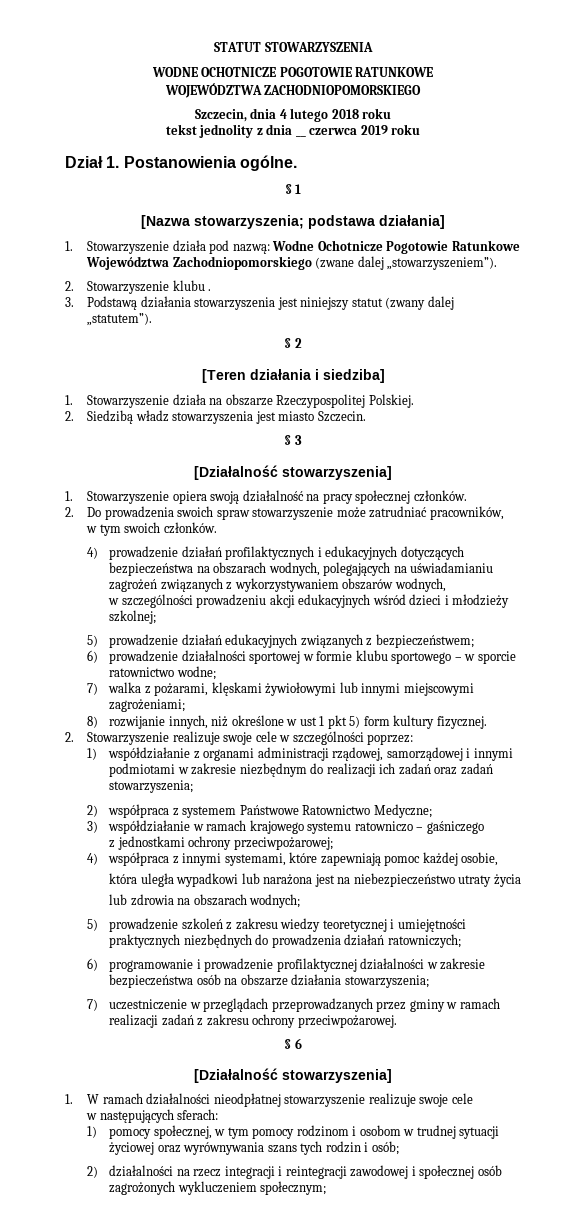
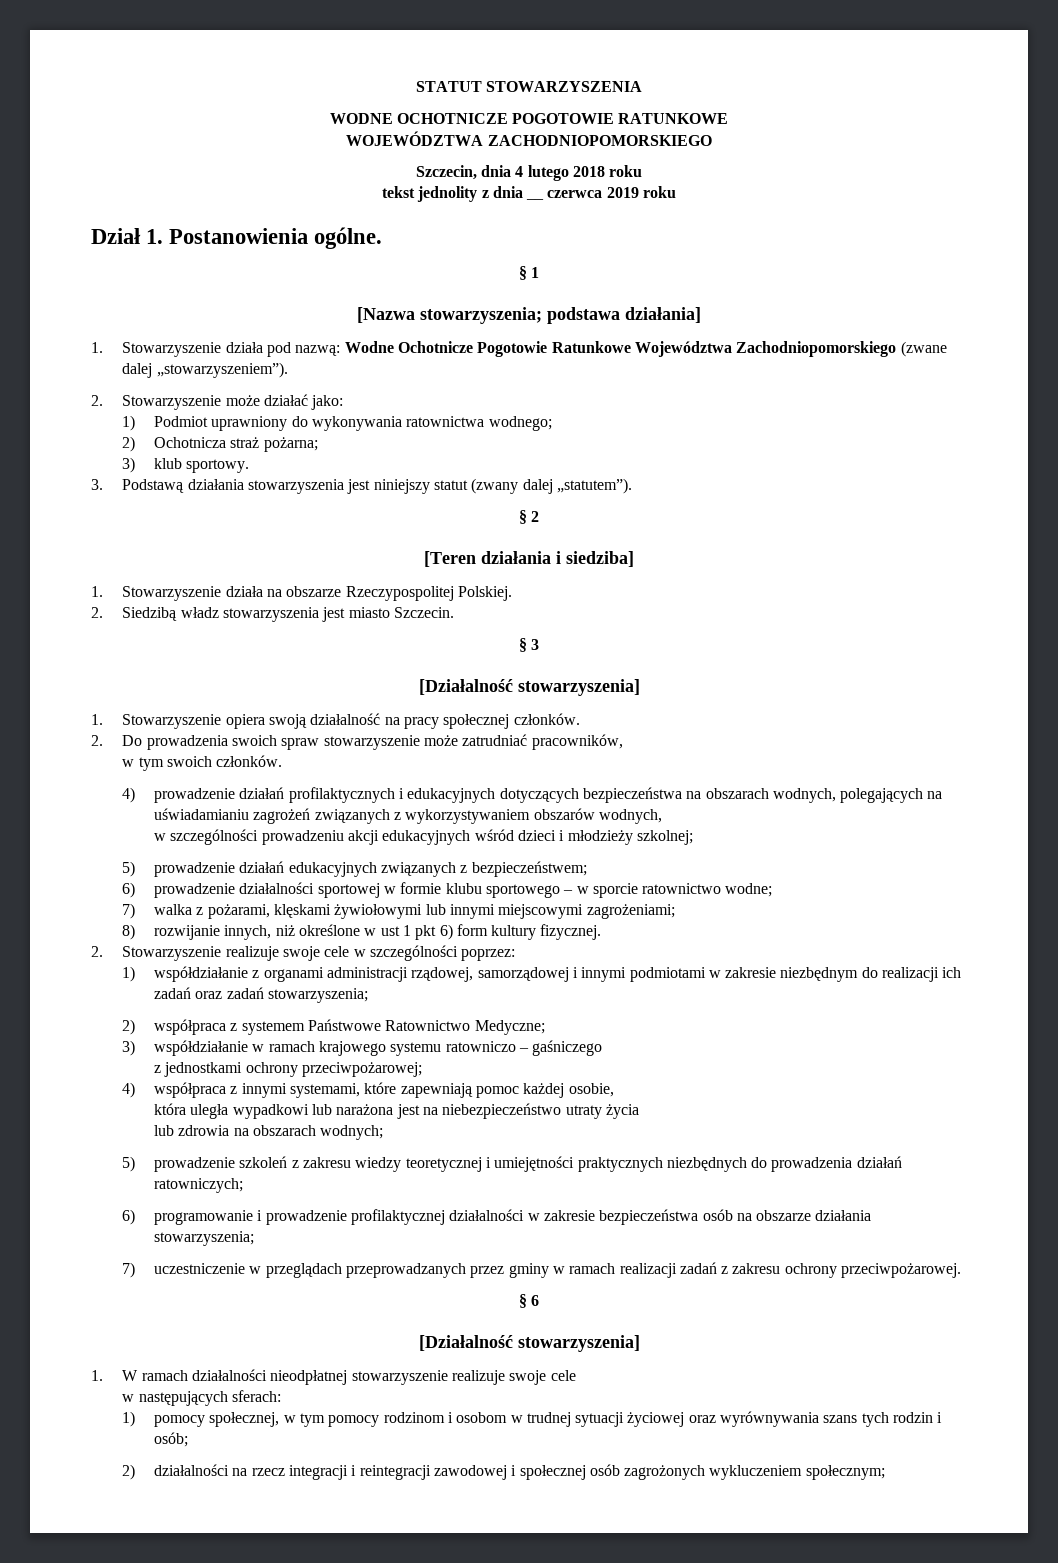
- 2. Stowarzyszenie klubu .
+ 2. Stowarzyszenie może działać jako:
+ 1) Podmiot uprawniony do wykonywania ratownictwa wodnego;
+ 2) Ochotnicza straż pożarna;
+ 3) klub sportowy.
- 8) rozwijanie innych, niż określone w ust 1 pkt 5) form kultury fizycznej.
+ 8) rozwijanie innych, niż określone w ust 1 pkt 6) form kultury fizycznej.

